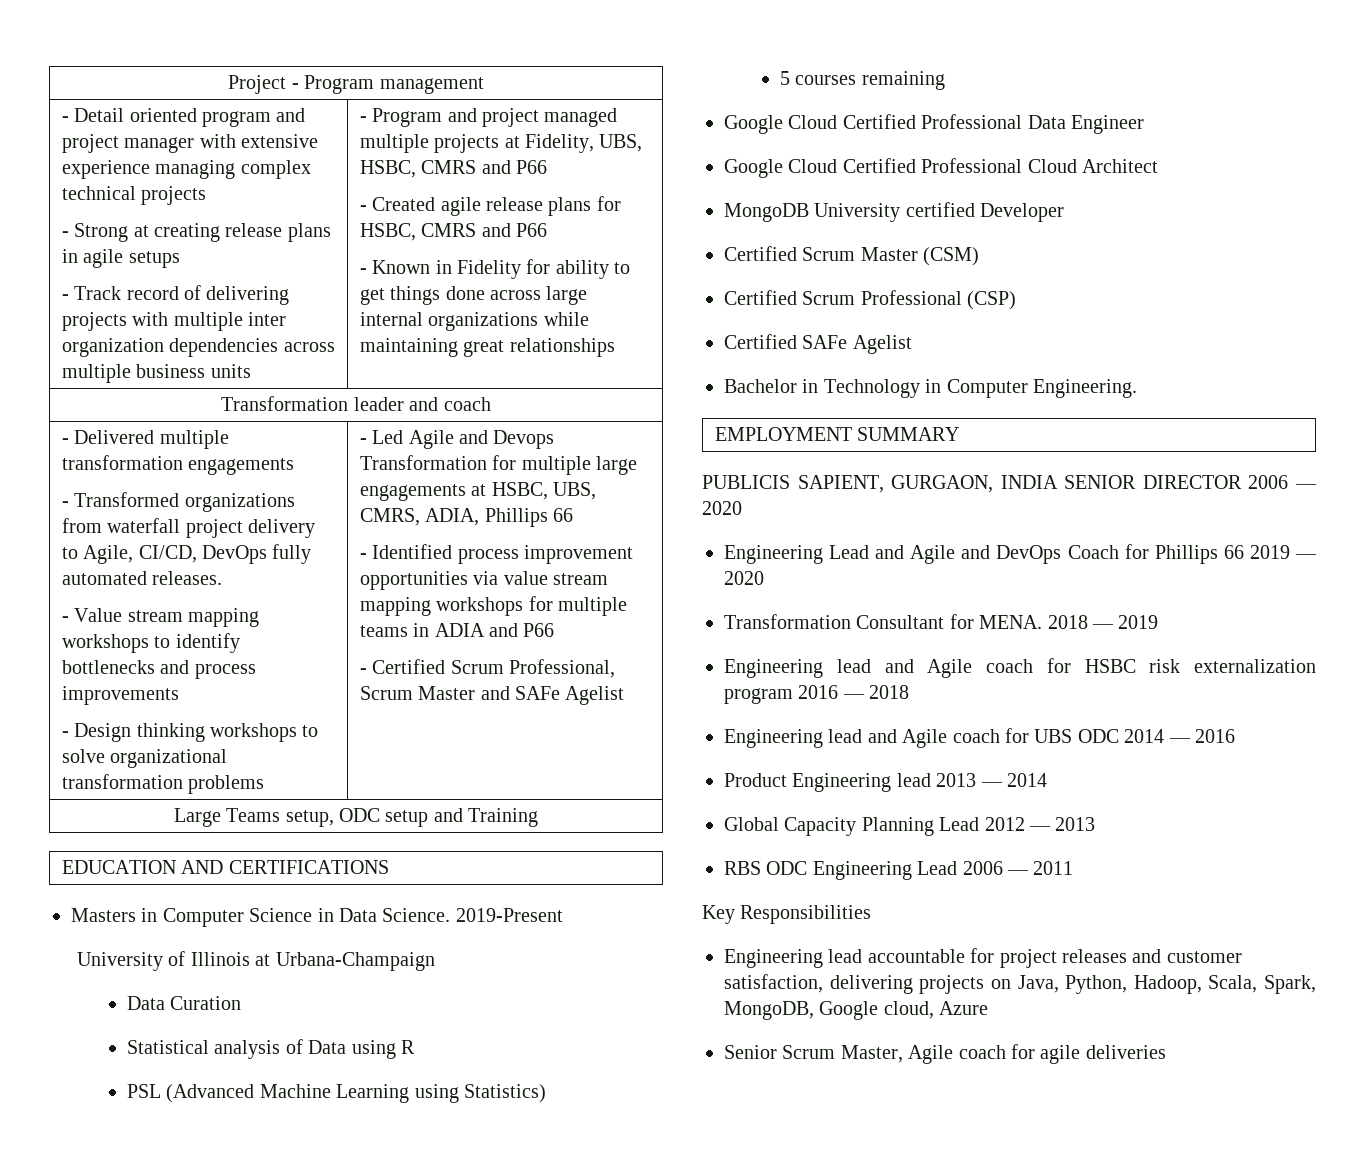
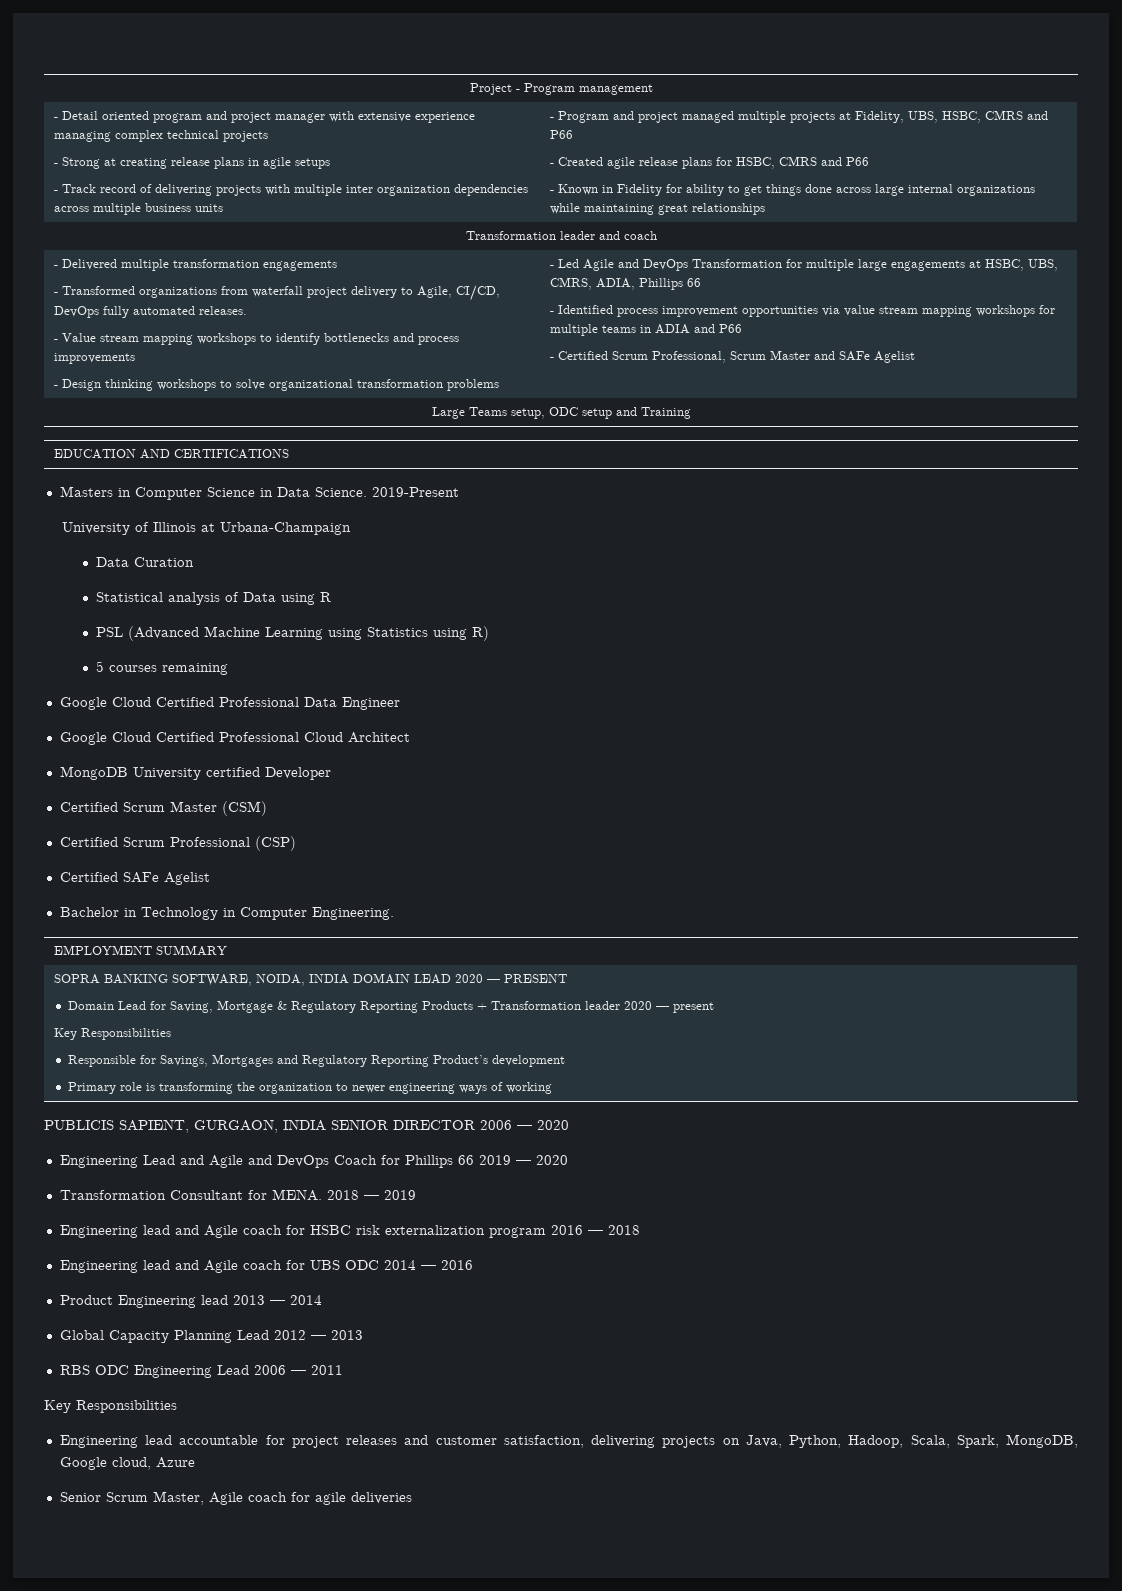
- - Led Agile and Devops Transformation for multiple large engagements at HSBC, UBS, CMRS, ADIA, Phillips 66
+ - Led Agile and DevOps Transformation for multiple large engagements at HSBC, UBS, CMRS, ADIA, Phillips 66
- PSL (Advanced Machine Learning using Statistics)
+ PSL (Advanced Machine Learning using Statistics using R)
+ SOPRA BANKING SOFTWARE, NOIDA, INDIA DOMAIN LEAD 2020 — PRESENT
+ Domain Lead for Saving, Mortgage & Regulatory Reporting Products + Transformation leader 2020 — present
+ Key Responsibilities
+ Responsible for Savings, Mortgages and Regulatory Reporting Product’s development
+ Primary role is transforming the organization to newer engineering ways of working

